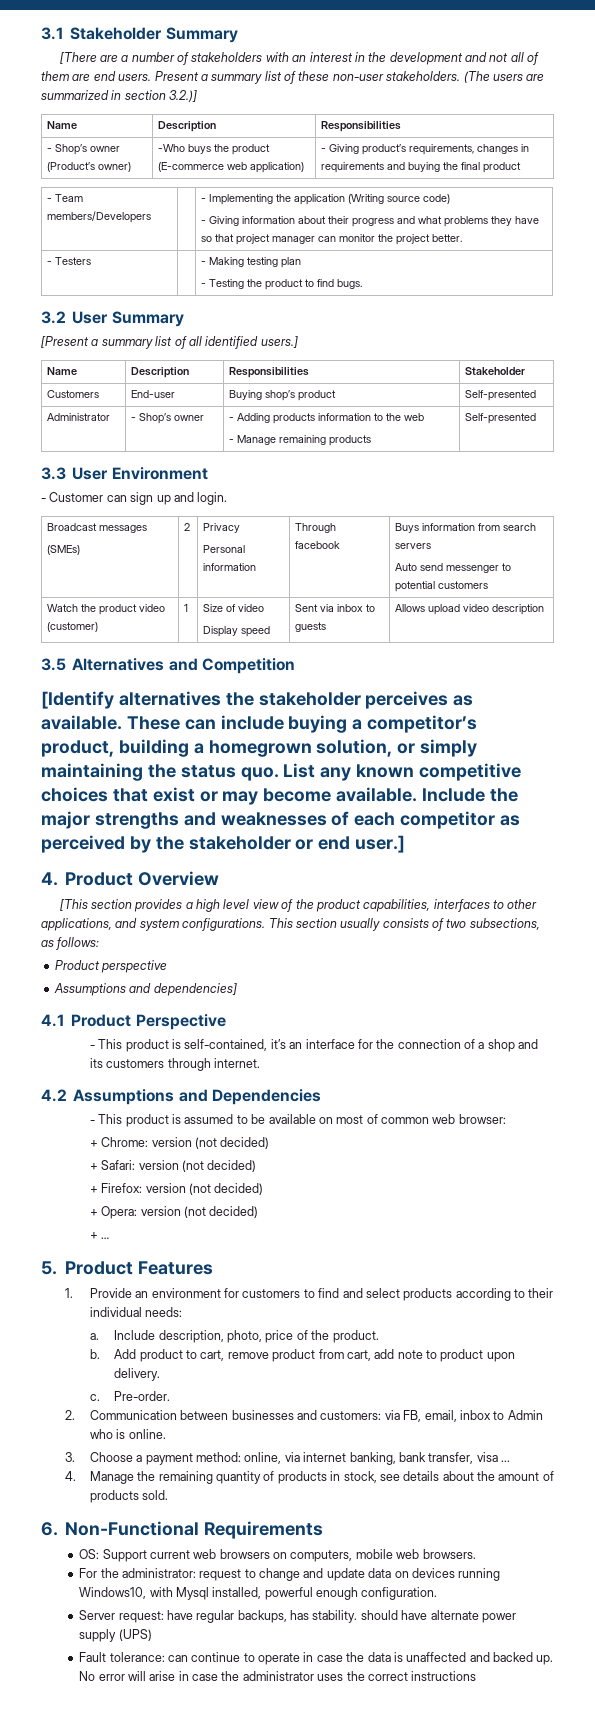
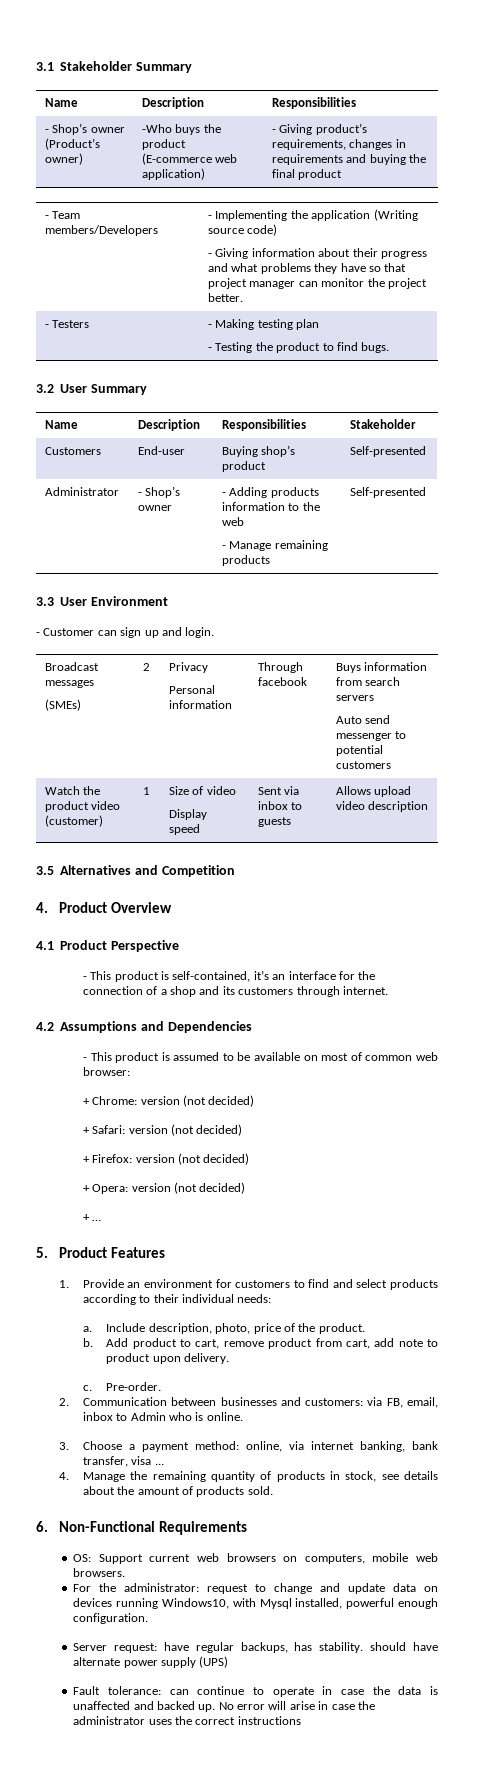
- [There are a number of stakeholders with an interest in the development and not all of them are end users. Present a summary list of these non-user stakeholders. (The users are summarized in section 3.2.)]
- [Present a summary list of all identified users.]
- [Identify alternatives the stakeholder perceives as available. These can include buying a competitor’s product, building a homegrown solution, or simply maintaining the status quo. List any known competitive choices that exist or may become available. Include the major strengths and weaknesses of each competitor as perceived by the stakeholder or end user.]
  4. Product Overview
- [This section provides a high level view of the product capabilities, interfaces to other applications, and system configurations. This section usually consists of two subsections, as follows:
- Product perspective
- Assumptions and dependencies]

